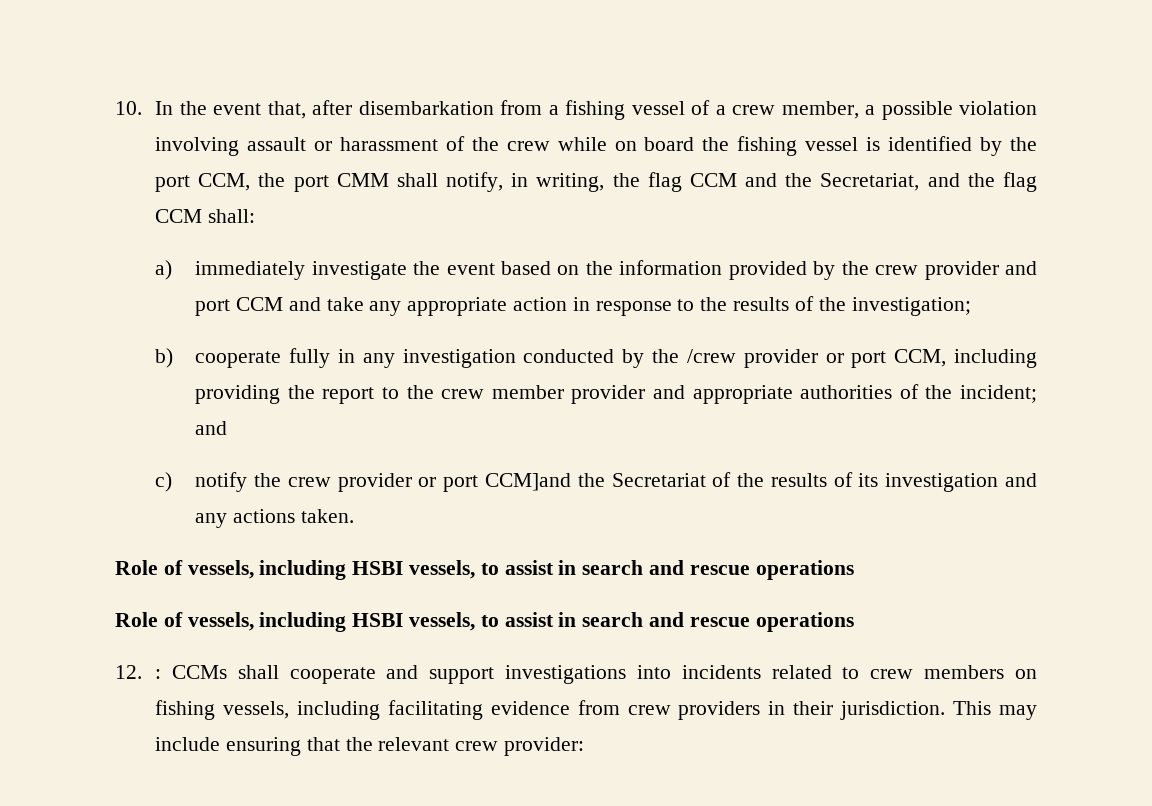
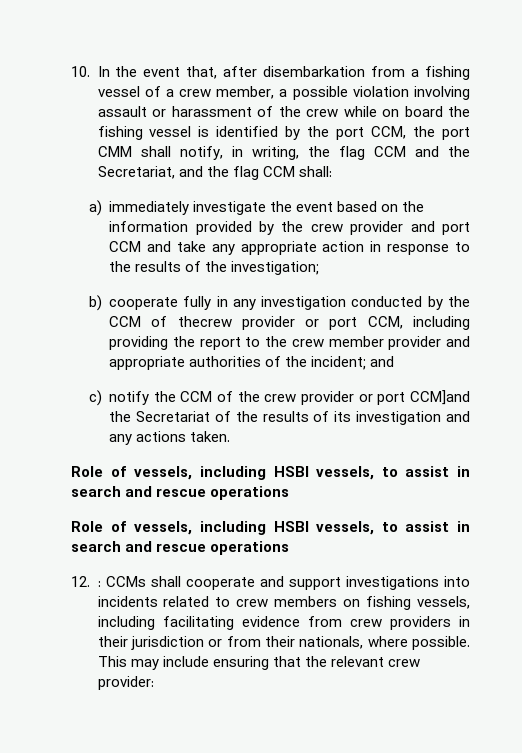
- b) cooperate fully in any investigation conducted by the /crew provider or port CCM, including providing the report to the crew member provider and appropriate authorities of the incident; and
+ b) cooperate fully in any investigation conducted by the CCM of thecrew provider or port CCM, including providing the report to the crew member provider and appropriate authorities of the incident; and
- c) notify the crew provider or port CCM]and the Secretariat of the results of its investigation and any actions taken.
+ c) notify the CCM of the crew provider or port CCM]and the Secretariat of the results of its investigation and any actions taken.
- 12. : CCMs shall cooperate and support investigations into incidents related to crew members on fishing vessels, including facilitating evidence from crew providers in their jurisdiction.
+ 12. : CCMs shall cooperate and support investigations into incidents related to crew members on fishing vessels, including facilitating evidence from crew providers in their jurisdiction or from their nationals, where possible.

